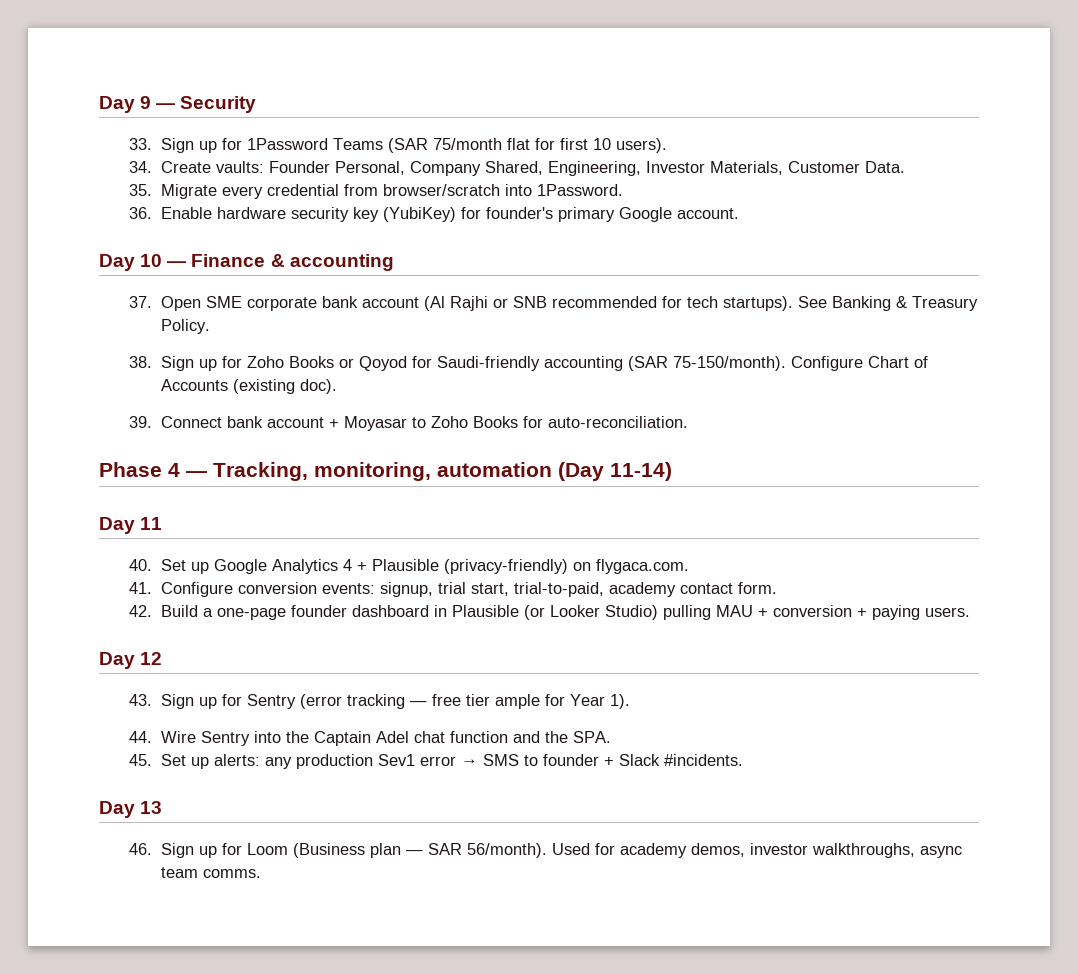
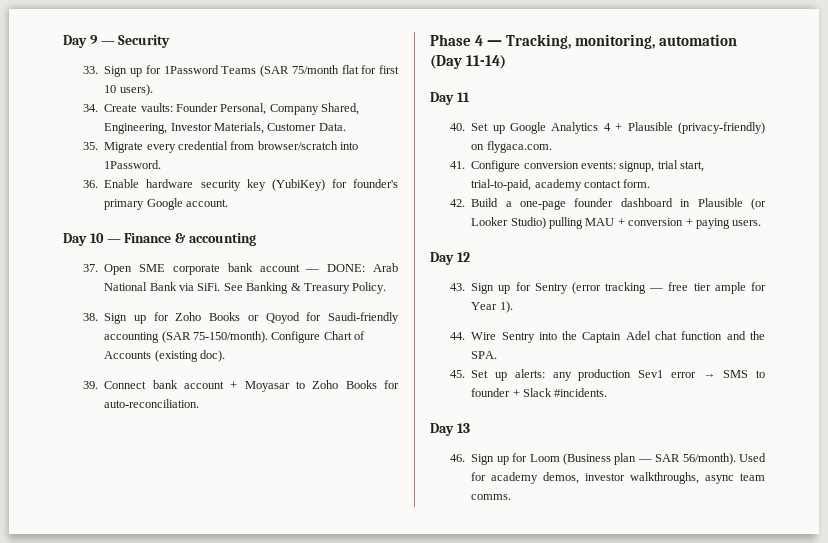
- 37. Open SME corporate bank account (Al Rajhi or SNB recommended for tech startups).
+ 37. Open SME corporate bank account — DONE: Arab National Bank via SiFi.

